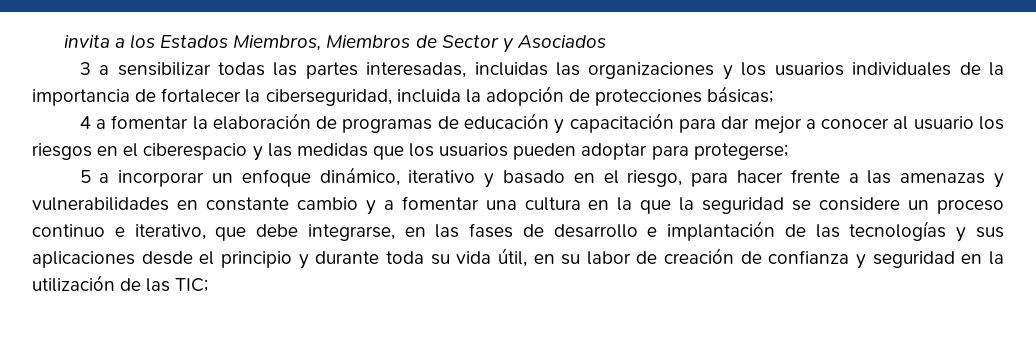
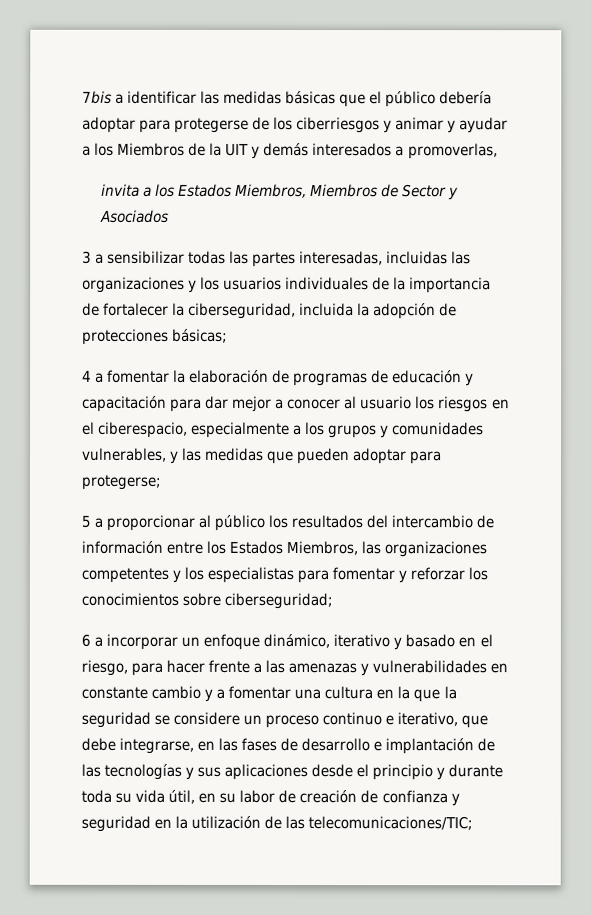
+ 7bis a identificar las medidas básicas que el público debería adoptar para protegerse de los ciberriesgos y animar y ayudar a los Miembros de la UIT y demás interesados a promoverlas,
- 4 a fomentar la elaboración de programas de educación y capacitación para dar mejor a conocer al usuario los riesgos en el ciberespacio y las medidas que los usuarios pueden adoptar para protegerse;
+ 4 a fomentar la elaboración de programas de educación y capacitación para dar mejor a conocer al usuario los riesgos en el ciberespacio, especialmente a los grupos y comunidades vulnerables, y las medidas que pueden adoptar para protegerse;
- 5 a incorporar un enfoque dinámico, iterativo y basado en el riesgo, para hacer frente a las amenazas y vulnerabilidades en constante cambio y a fomentar una cultura en la que la seguridad se considere un proceso continuo e iterativo, que debe integrarse, en las fases de desarrollo e implantación de las tecnologías y sus aplicaciones desde el principio y durante toda su vida útil, en su labor de creación de confianza y seguridad en la utilización de las TIC;
+ 5 a proporcionar al público los resultados del intercambio de información entre los Estados Miembros, las organizaciones competentes y los especialistas para fomentar y reforzar los conocimientos sobre ciberseguridad;
+ 6 a incorporar un enfoque dinámico, iterativo y basado en el riesgo, para hacer frente a las amenazas y vulnerabilidades en constante cambio y a fomentar una cultura en la que la seguridad se considere un proceso continuo e iterativo, que debe integrarse, en las fases de desarrollo e implantación de las tecnologías y sus aplicaciones desde el principio y durante toda su vida útil, en su labor de creación de confianza y seguridad en la utilización de las telecomunicaciones/TIC;

